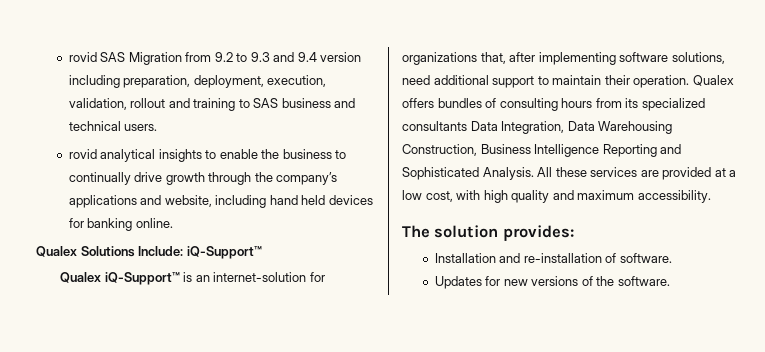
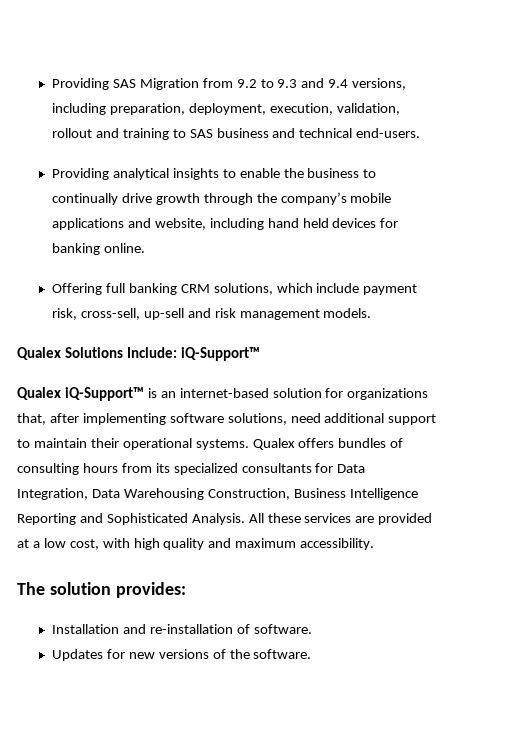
- rovid SAS Migration from 9.2 to 9.3 and 9.4 version including preparation, deployment, execution, validation, rollout and training to SAS business and technical users.
- rovid analytical insights to enable the business to continually drive growth through the company’s applications and website, including hand held devices for banking online.
+ Providing SAS Migration from 9.2 to 9.3 and 9.4 versions, including preparation, deployment, execution, validation, rollout and training to SAS business and technical end-users.
+ Providing analytical insights to enable the business to continually drive growth through the company’s mobile applications and website, including hand held devices for banking online.
+ Offering full banking CRM solutions, which include payment risk, cross-sell, up-sell and risk management models.
- Qualex iQ-Support™ is an internet-solution for organizations that, after implementing software solutions, need additional support to maintain their operation.
+ Qualex iQ-Support™ is an internet-based solution for organizations that, after implementing software solutions, need additional support to maintain their operational systems.
- Qualex offers bundles of consulting hours from its specialized consultants Data Integration, Data Warehousing Construction, Business Intelligence Reporting and Sophisticated Analysis.
+ Qualex offers bundles of consulting hours from its specialized consultants for Data Integration, Data Warehousing Construction, Business Intelligence Reporting and Sophisticated Analysis.

